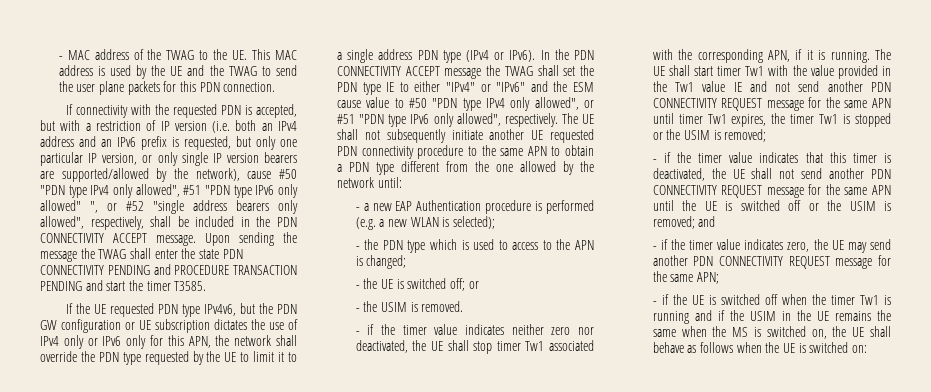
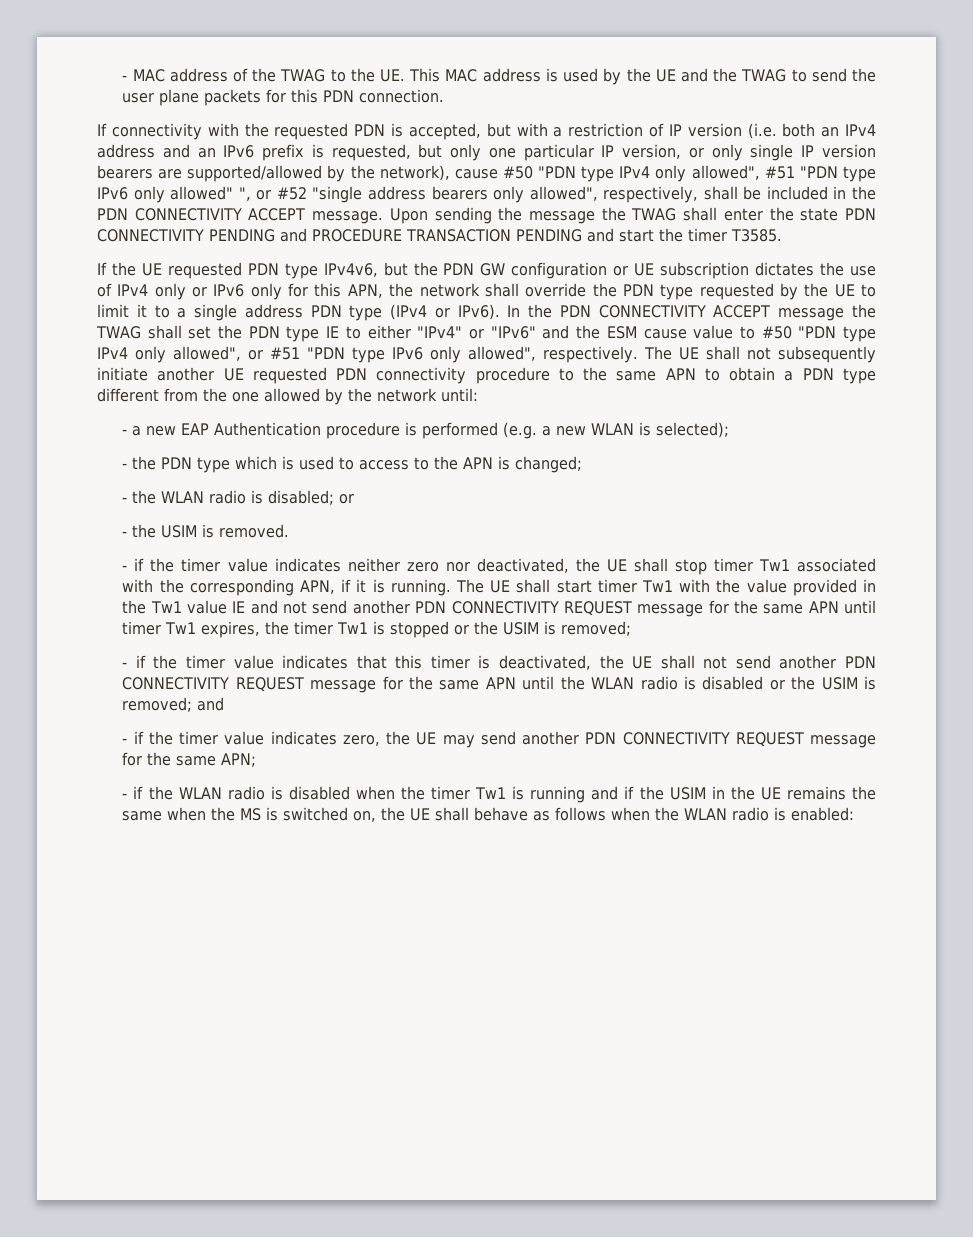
- - the UE is switched off; or
+ - the WLAN radio is disabled; or
- - if the timer value indicates that this timer is deactivated, the UE shall not send another PDN CONNECTIVITY REQUEST message for the same APN until the UE is switched off or the USIM is removed; and
+ - if the timer value indicates that this timer is deactivated, the UE shall not send another PDN CONNECTIVITY REQUEST message for the same APN until the WLAN radio is disabled or the USIM is removed; and
- - if the UE is switched off when the timer Tw1 is running and if the USIM in the UE remains the same when the MS is switched on, the UE shall behave as follows when the UE is switched on:
+ - if the WLAN radio is disabled when the timer Tw1 is running and if the USIM in the UE remains the same when the MS is switched on, the UE shall behave as follows when the WLAN radio is enabled:

